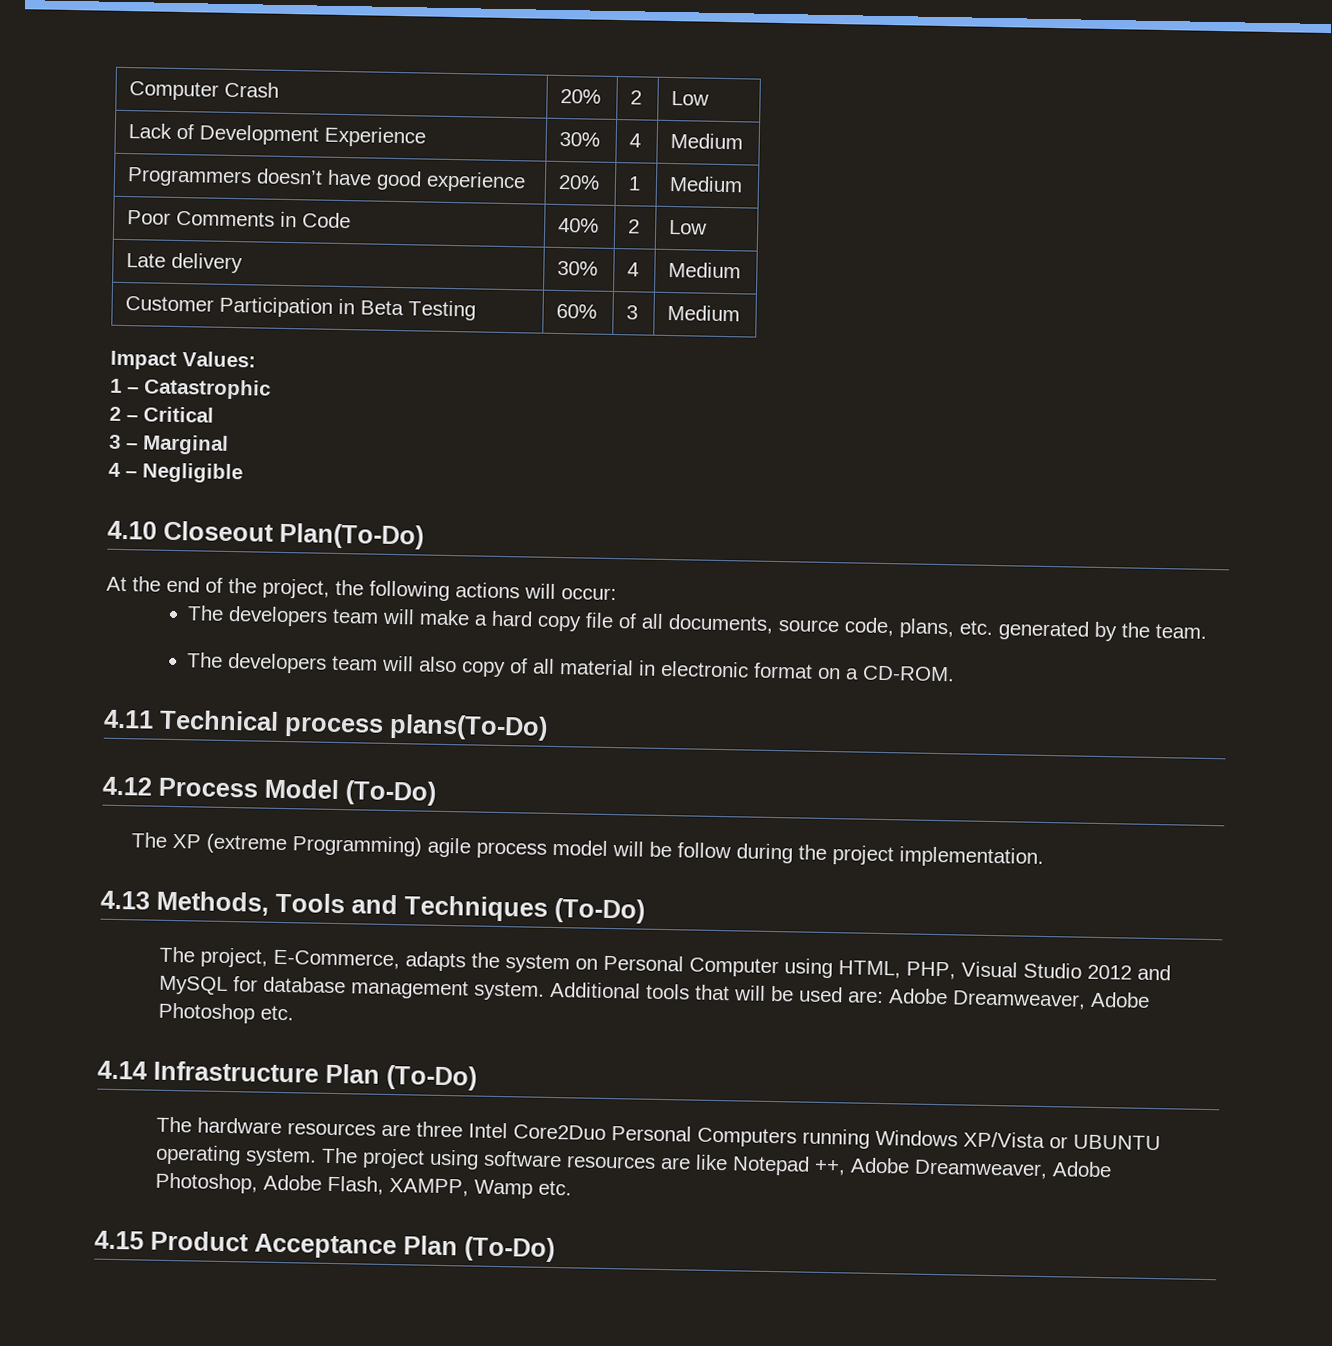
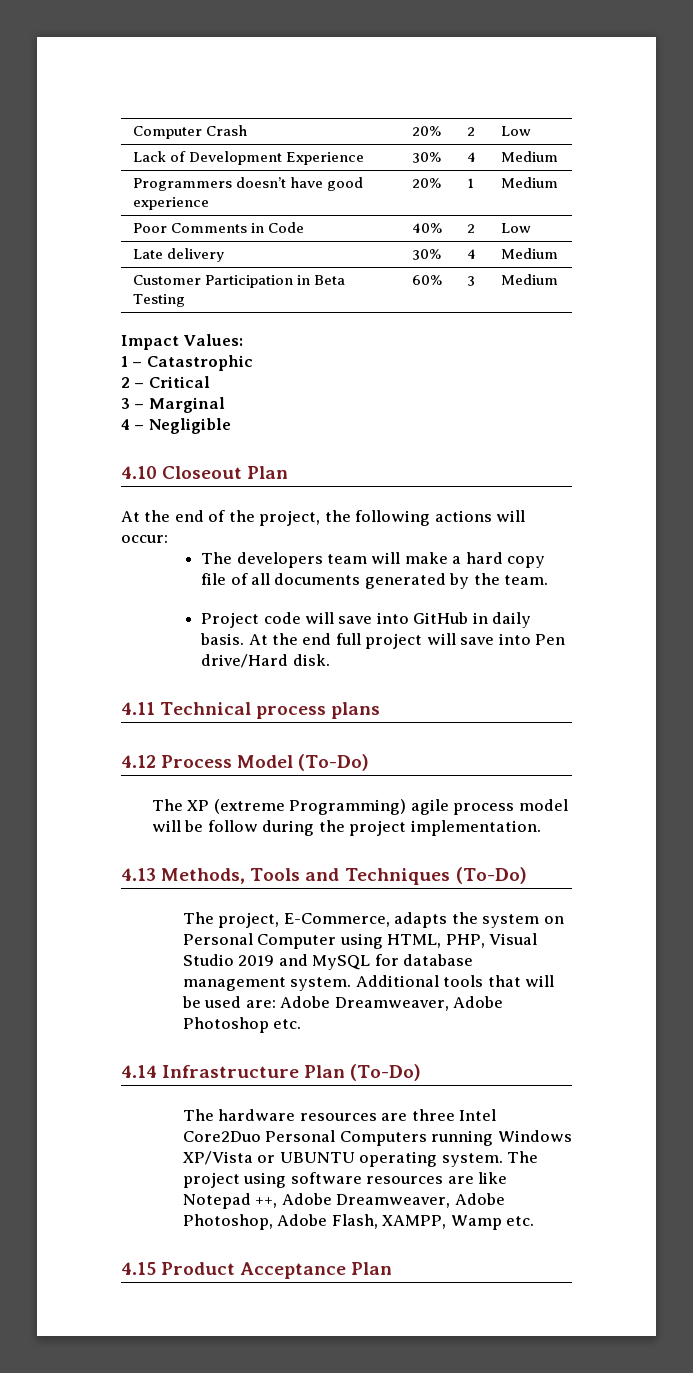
- 4.10 Closeout Plan(To-Do)
+ 4.10 Closeout Plan
- The developers team will make a hard copy file of all documents, source code, plans, etc. generated by the team.
+ The developers team will make a hard copy file of all documents generated by the team.
- The developers team will also copy of all material in electronic format on a CD-ROM.
+ Project code will save into GitHub in daily basis. At the end full project will save into Pen drive/Hard disk.
- 4.11 Technical process plans(To-Do)
+ 4.11 Technical process plans
- The project, E-Commerce, adapts the system on Personal Computer using HTML, PHP, Visual Studio 2012 and MySQL for database management system.
+ The project, E-Commerce, adapts the system on Personal Computer using HTML, PHP, Visual Studio 2019 and MySQL for database management system.
- 4.15 Product Acceptance Plan (To-Do)
+ 4.15 Product Acceptance Plan

